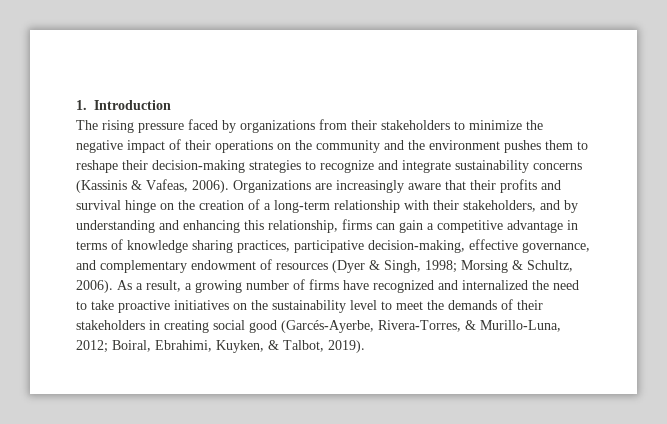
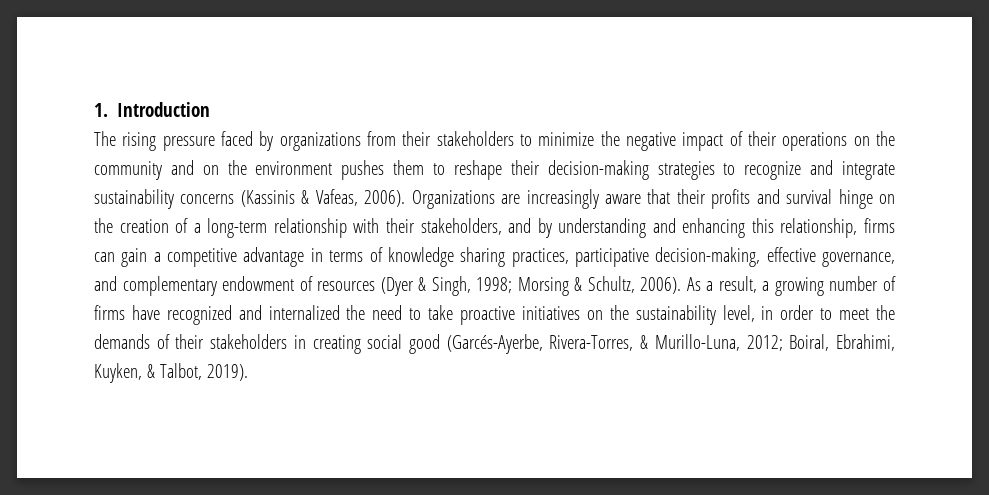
- The rising pressure faced by organizations from their stakeholders to minimize the negative impact of their operations on the community and the environment pushes them to reshape their decision-making strategies to recognize and integrate sustainability concerns (Kassinis & Vafeas, 2006).
+ The rising pressure faced by organizations from their stakeholders to minimize the negative impact of their operations on the community and on the environment pushes them to reshape their decision-making strategies to recognize and integrate sustainability concerns (Kassinis & Vafeas, 2006).
- As a result, a growing number of firms have recognized and internalized the need to take proactive initiatives on the sustainability level to meet the demands of their stakeholders in creating social good (Garcés-Ayerbe, Rivera-Torres, & Murillo-Luna, 2012; Boiral, Ebrahimi, Kuyken, & Talbot, 2019).
+ As a result, a growing number of firms have recognized and internalized the need to take proactive initiatives on the sustainability level, in order to meet the demands of their stakeholders in creating social good (Garcés-Ayerbe, Rivera-Torres, & Murillo-Luna, 2012; Boiral, Ebrahimi, Kuyken, & Talbot, 2019).

